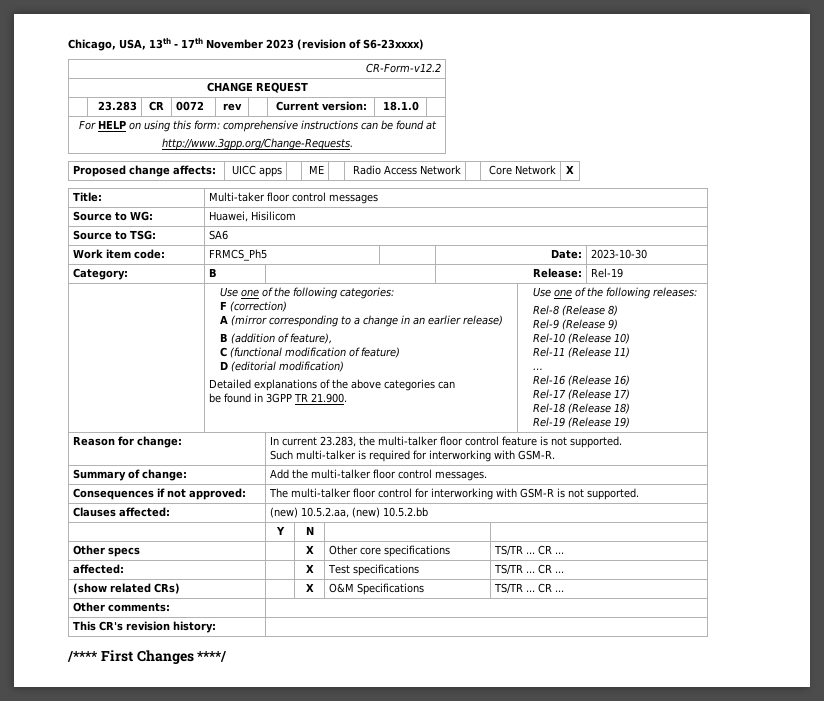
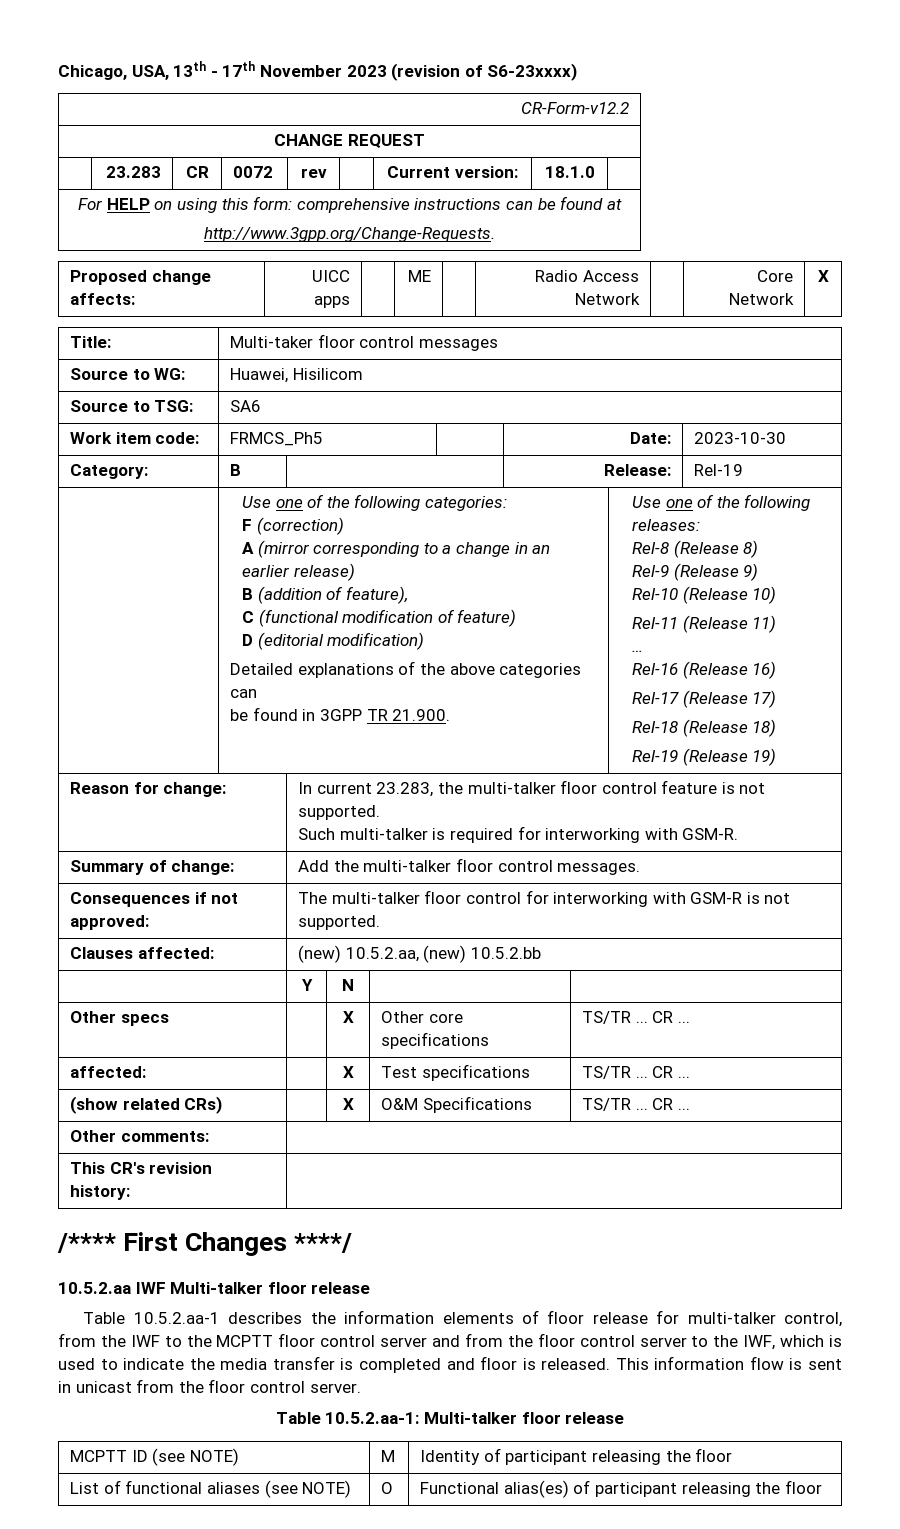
+ 10.5.2.aa IWF Multi-talker floor release
+ Table 10.5.2.aa-1 describes the information elements of floor release for multi-talker control, from the IWF to the MCPTT floor control server and from the floor control server to the IWF, which is used to indicate the media transfer is completed and floor is released. This information flow is sent in unicast from the floor control server.
+ Table 10.5.2.aa-1: Multi-talker floor release
+ MCPTT ID (see NOTE) | M | Identity of participant releasing the floor
+ List of functional aliases (see NOTE) | O | Functional alias(es) of participant releasing the floor

